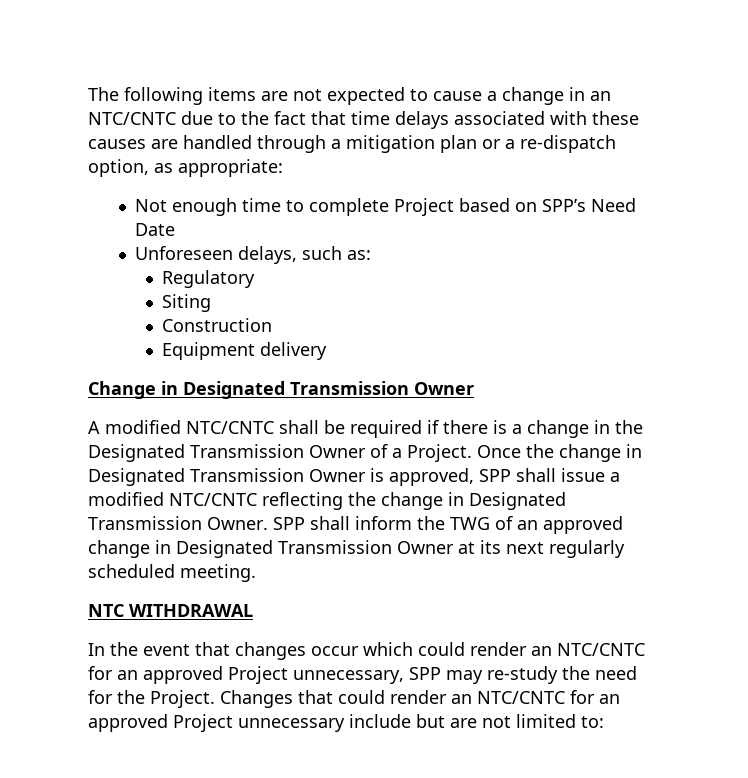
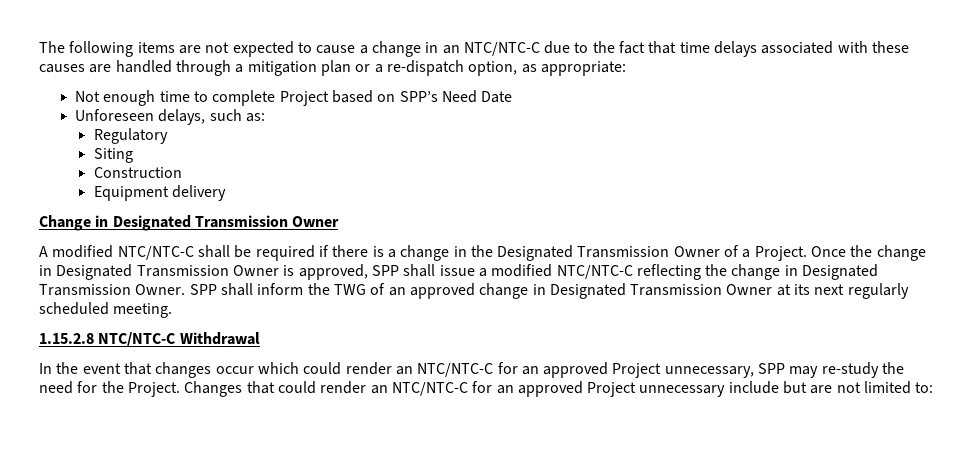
- The following items are not expected to cause a change in an NTC/CNTC due to the fact that time delays associated with these causes are handled through a mitigation plan or a re-dispatch option, as appropriate:
+ The following items are not expected to cause a change in an NTC/NTC-C due to the fact that time delays associated with these causes are handled through a mitigation plan or a re-dispatch option, as appropriate:
- A modified NTC/CNTC shall be required if there is a change in the Designated Transmission Owner of a Project.
+ A modified NTC/NTC-C shall be required if there is a change in the Designated Transmission Owner of a Project.
- Once the change in Designated Transmission Owner is approved, SPP shall issue a modified NTC/CNTC reflecting the change in Designated Transmission Owner.
+ Once the change in Designated Transmission Owner is approved, SPP shall issue a modified NTC/NTC-C reflecting the change in Designated Transmission Owner.
- NTC WITHDRAWAL
+ 1.15.2.8 NTC/NTC-C Withdrawal
- In the event that changes occur which could render an NTC/CNTC for an approved Project unnecessary, SPP may re-study the need for the Project.
+ In the event that changes occur which could render an NTC/NTC-C for an approved Project unnecessary, SPP may re-study the need for the Project.
- Changes that could render an NTC/CNTC for an approved Project unnecessary include but are not limited to:
+ Changes that could render an NTC/NTC-C for an approved Project unnecessary include but are not limited to:

